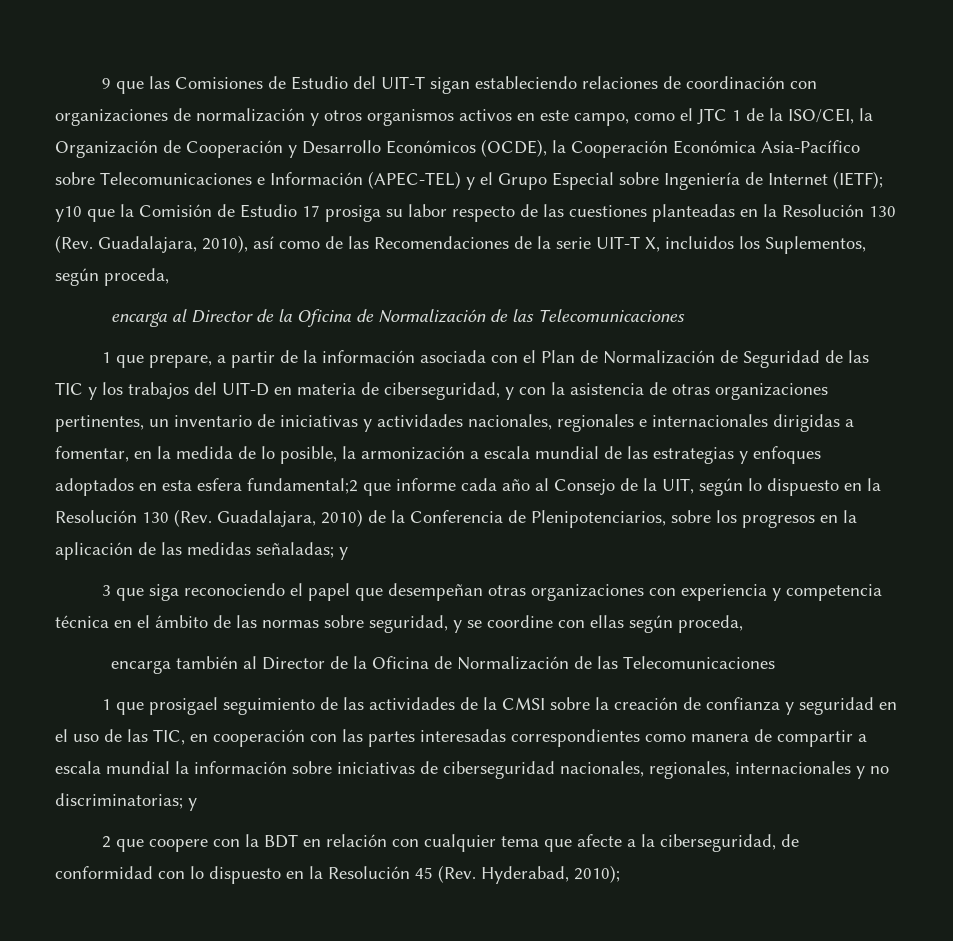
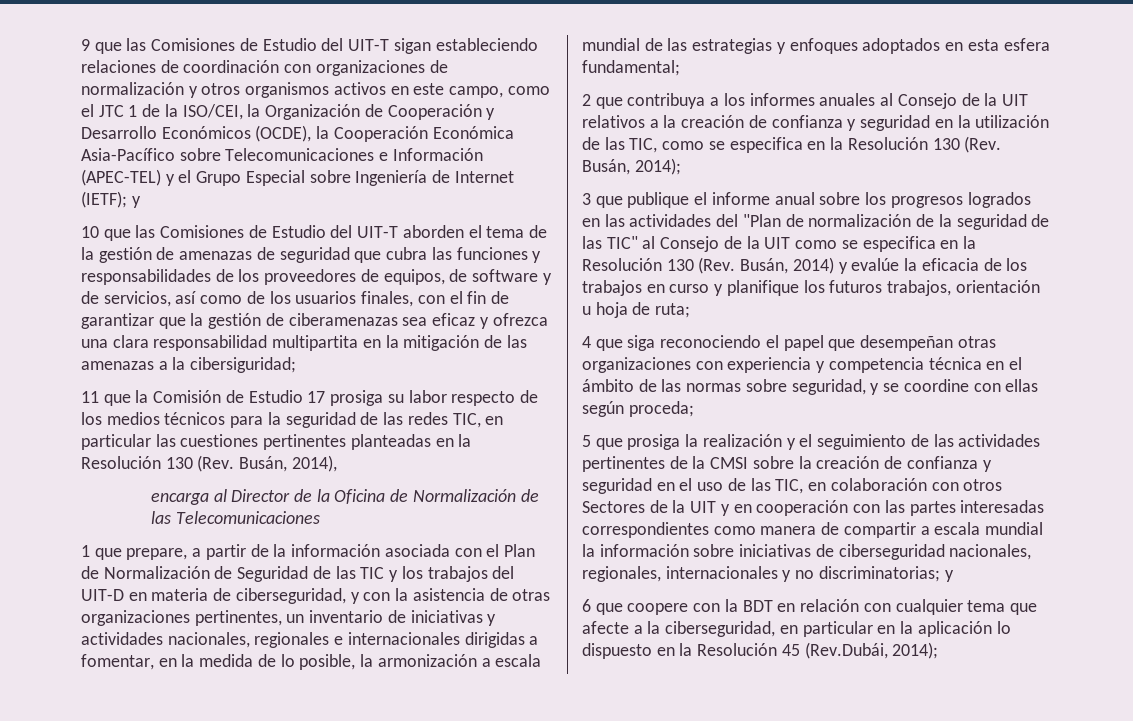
- 9 que las Comisiones de Estudio del UIT-T sigan estableciendo relaciones de coordinación con organizaciones de normalización y otros organismos activos en este campo, como el JTC 1 de la ISO/CEI, la Organización de Cooperación y Desarrollo Económicos (OCDE), la Cooperación Económica Asia-Pacífico sobre Telecomunicaciones e Información (APEC-TEL) y el Grupo Especial sobre Ingeniería de Internet (IETF); y10 que la Comisión de Estudio 17 prosiga su labor respecto de las cuestiones planteadas en la Resolución 130 (Rev. Guadalajara, 2010), así como de las Recomendaciones de la serie UIT-T X, incluidos los Suplementos, según proceda,
+ 9 que las Comisiones de Estudio del UIT-T sigan estableciendo relaciones de coordinación con organizaciones de normalización y otros organismos activos en este campo, como el JTC 1 de la ISO/CEI, la Organización de Cooperación y Desarrollo Económicos (OCDE), la Cooperación Económica Asia-Pacífico sobre Telecomunicaciones e Información (APEC-TEL) y el Grupo Especial sobre Ingeniería de Internet (IETF); y
+ 10 que las Comisiones de Estudio del UIT-T aborden el tema de la gestión de amenazas de seguridad que cubra las funciones y responsabilidades de los proveedores de equipos, de software y de servicios, así como de los usuarios finales, con el fin de garantizar que la gestión de ciberamenazas sea eficaz y ofrezca una clara responsabilidad multipartita en la mitigación de las amenazas a la cibersiguridad;
+ 11 que la Comisión de Estudio 17 prosiga su labor respecto de los medios técnicos para la seguridad de las redes TIC, en particular las cuestiones pertinentes planteadas en la Resolución 130 (Rev. Busán, 2014),
- 1 que prepare, a partir de la información asociada con el Plan de Normalización de Seguridad de las TIC y los trabajos del UIT-D en materia de ciberseguridad, y con la asistencia de otras organizaciones pertinentes, un inventario de iniciativas y actividades nacionales, regionales e internacionales dirigidas a fomentar, en la medida de lo posible, la armonización a escala mundial de las estrategias y enfoques adoptados en esta esfera fundamental;2 que informe cada año al Consejo de la UIT, según lo dispuesto en la Resolución 130 (Rev. Guadalajara, 2010) de la Conferencia de Plenipotenciarios, sobre los progresos en la aplicación de las medidas señaladas; y
- 3 que siga reconociendo el papel que desempeñan otras organizaciones con experiencia y competencia técnica en el ámbito de las normas sobre seguridad, y se coordine con ellas según proceda,
- encarga también al Director de la Oficina de Normalización de las Telecomunicaciones
- 1 que prosigael seguimiento de las actividades de la CMSI sobre la creación de confianza y seguridad en el uso de las TIC, en cooperación con las partes interesadas correspondientes como manera de compartir a escala mundial la información sobre iniciativas de ciberseguridad nacionales, regionales, internacionales y no discriminatorias;
+ 1 que prepare, a partir de la información asociada con el Plan de Normalización de Seguridad de las TIC y los trabajos del UIT-D en materia de ciberseguridad, y con la asistencia de otras organizaciones pertinentes, un inventario de iniciativas y actividades nacionales, regionales e internacionales dirigidas a fomentar, en la medida de lo posible, la armonización a escala mundial de las estrategias y enfoques adoptados en esta esfera fundamental;
+ 2 que contribuya a los informes anuales al Consejo de la UIT relativos a la creación de confianza y seguridad en la utilización de las TIC, como se especifica en la Resolución 130 (Rev. Busán, 2014);
+ 3 que publique el informe anual sobre los progresos logrados en las actividades del "Plan de normalización de la seguridad de las TIC" al Consejo de la UIT como se especifica en la Resolución 130 (Rev. Busán, 2014) y evalúe la eficacia de los trabajos en curso y planifique los futuros trabajos, orientación u hoja de ruta;
+ 4 que siga reconociendo el papel que desempeñan otras organizaciones con experiencia y competencia técnica en el ámbito de las normas sobre seguridad, y se coordine con ellas según proceda;
+ 5 que prosiga la realización y el seguimiento de las actividades pertinentes de la CMSI sobre la creación de confianza y seguridad en el uso de las TIC, en colaboración con otros Sectores de la UIT y en cooperación con las partes interesadas correspondientes como manera de compartir a escala mundial la información sobre iniciativas de ciberseguridad nacionales, regionales, internacionales y no discriminatorias;
- 2 que coopere con la BDT en relación con cualquier tema que afecte a la ciberseguridad, de conformidad con lo dispuesto en la Resolución 45 (Rev. Hyderabad, 2010);
+ 6 que coopere con la BDT en relación con cualquier tema que afecte a la ciberseguridad, en particular en la aplicación lo dispuesto en la Resolución 45 (Rev.Dubái, 2014);

